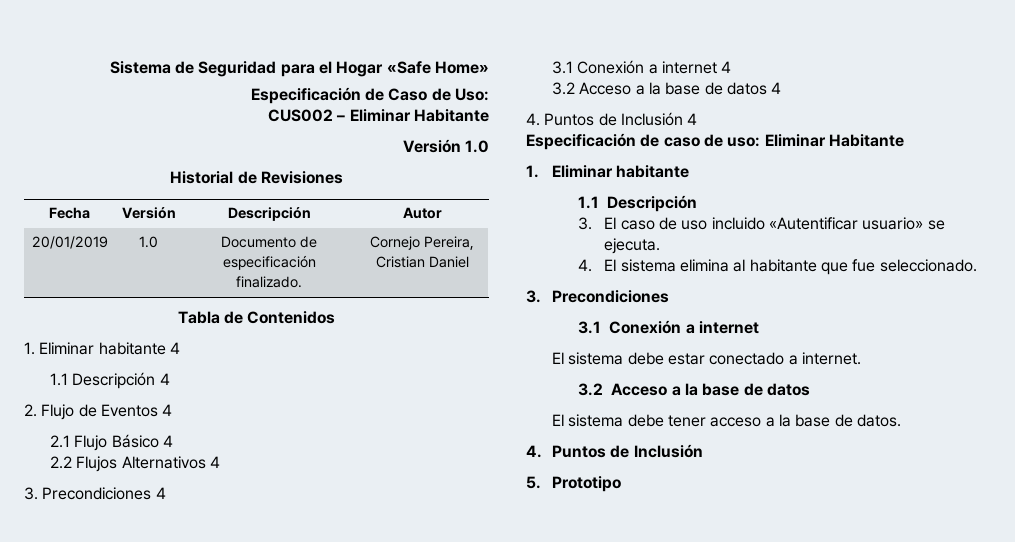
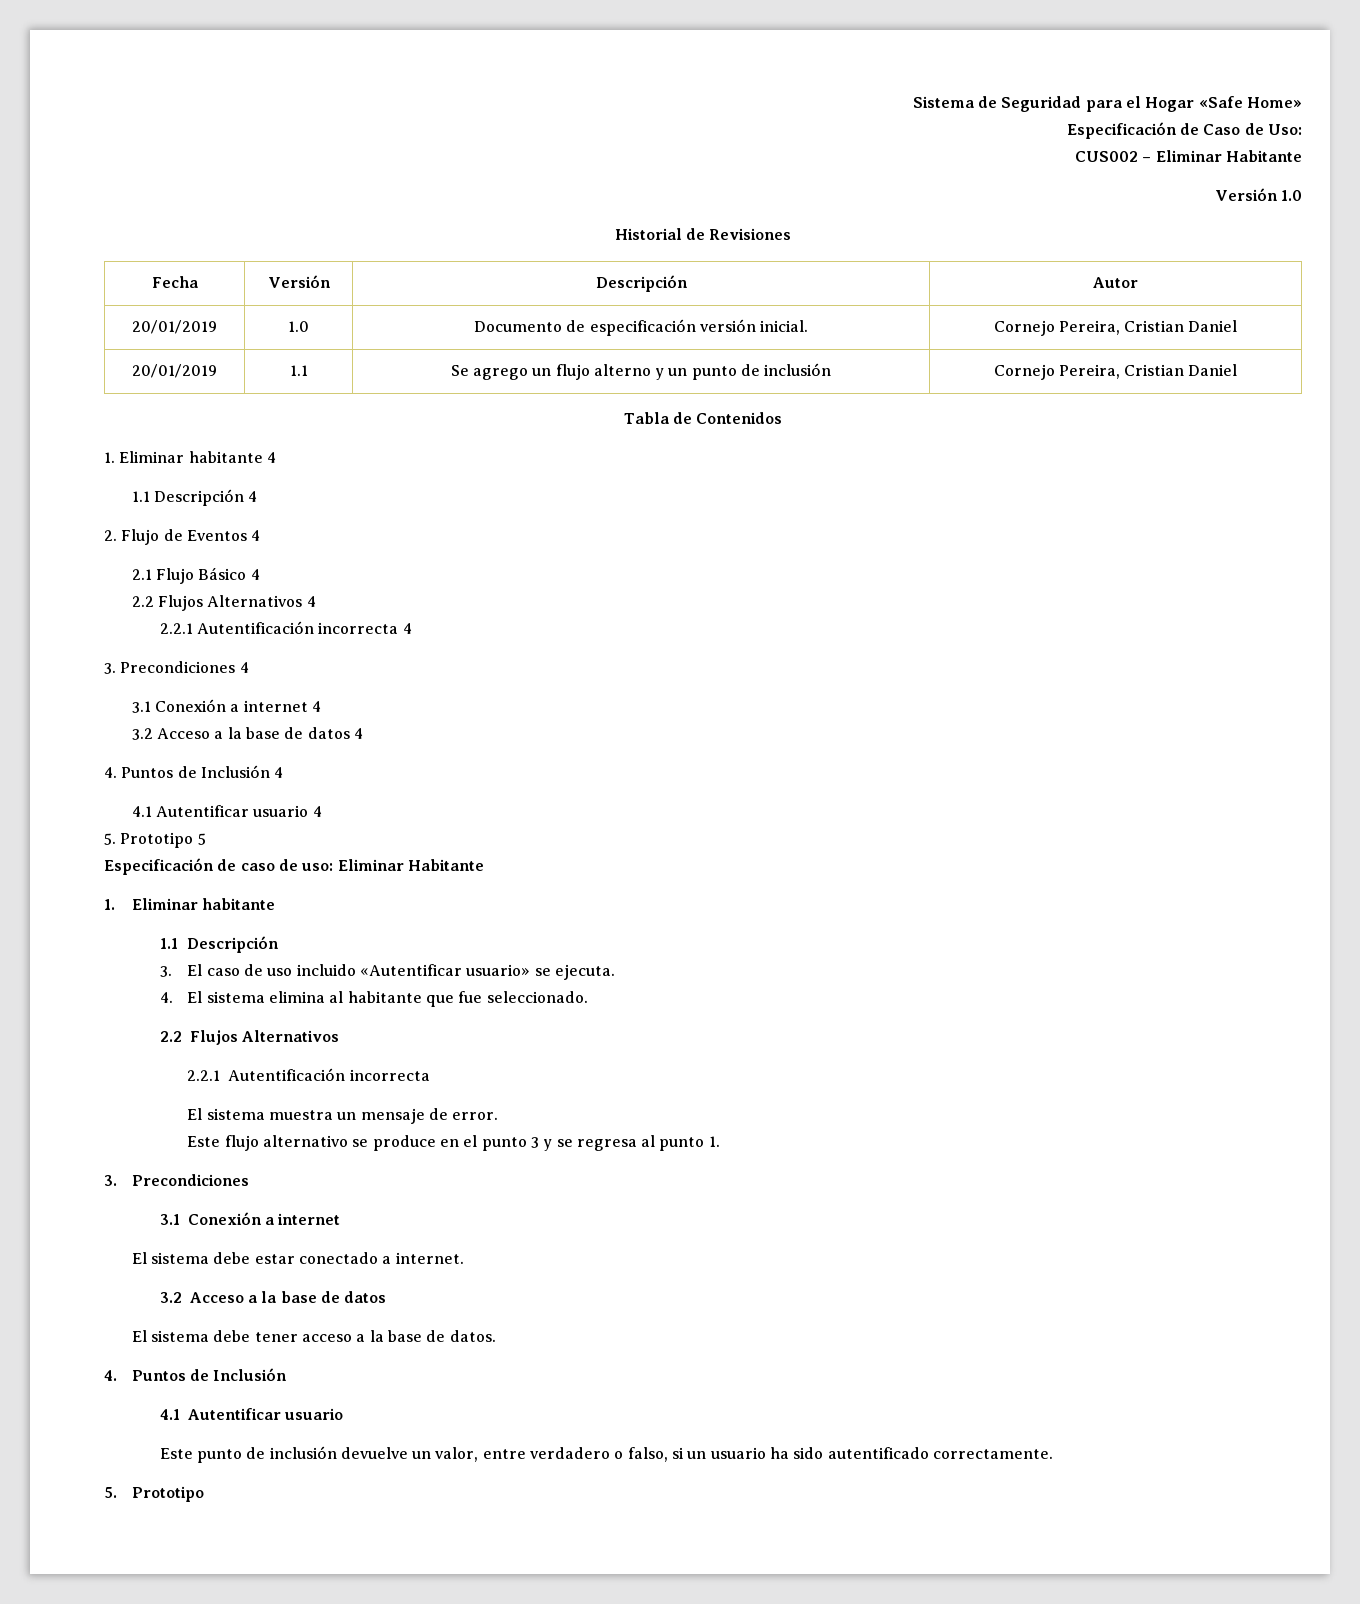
- 20/01/2019 | 1.0 | Documento de especificación finalizado. | Cornejo Pereira, Cristian Daniel
+ 20/01/2019 | 1.0 | Documento de especificación versión inicial. | Cornejo Pereira, Cristian Daniel
+ 20/01/2019 | 1.1 | Se agrego un flujo alterno y un punto de inclusión | Cornejo Pereira, Cristian Daniel
+ 2.2.1 Autentificación incorrecta 4
+ 4.1 Autentificar usuario 4
+ 5. Prototipo 5
  4. El sistema elimina al habitante que fue seleccionado.
+ 2.2 Flujos Alternativos
+ 2.2.1 Autentificación incorrecta
+ El sistema muestra un mensaje de error.
+ Este flujo alternativo se produce en el punto 3 y se regresa al punto 1.
  El sistema debe tener acceso a la base de datos.
  4. Puntos de Inclusión
+ 4.1 Autentificar usuario
+ Este punto de inclusión devuelve un valor, entre verdadero o falso, si un usuario ha sido autentificado correctamente.

